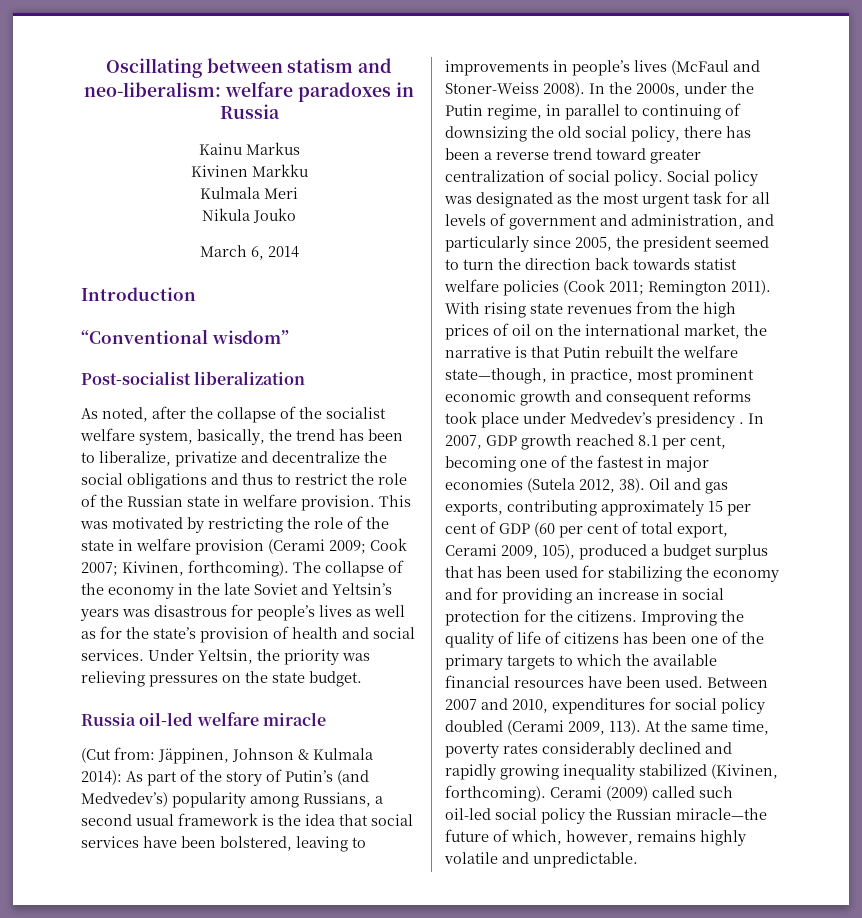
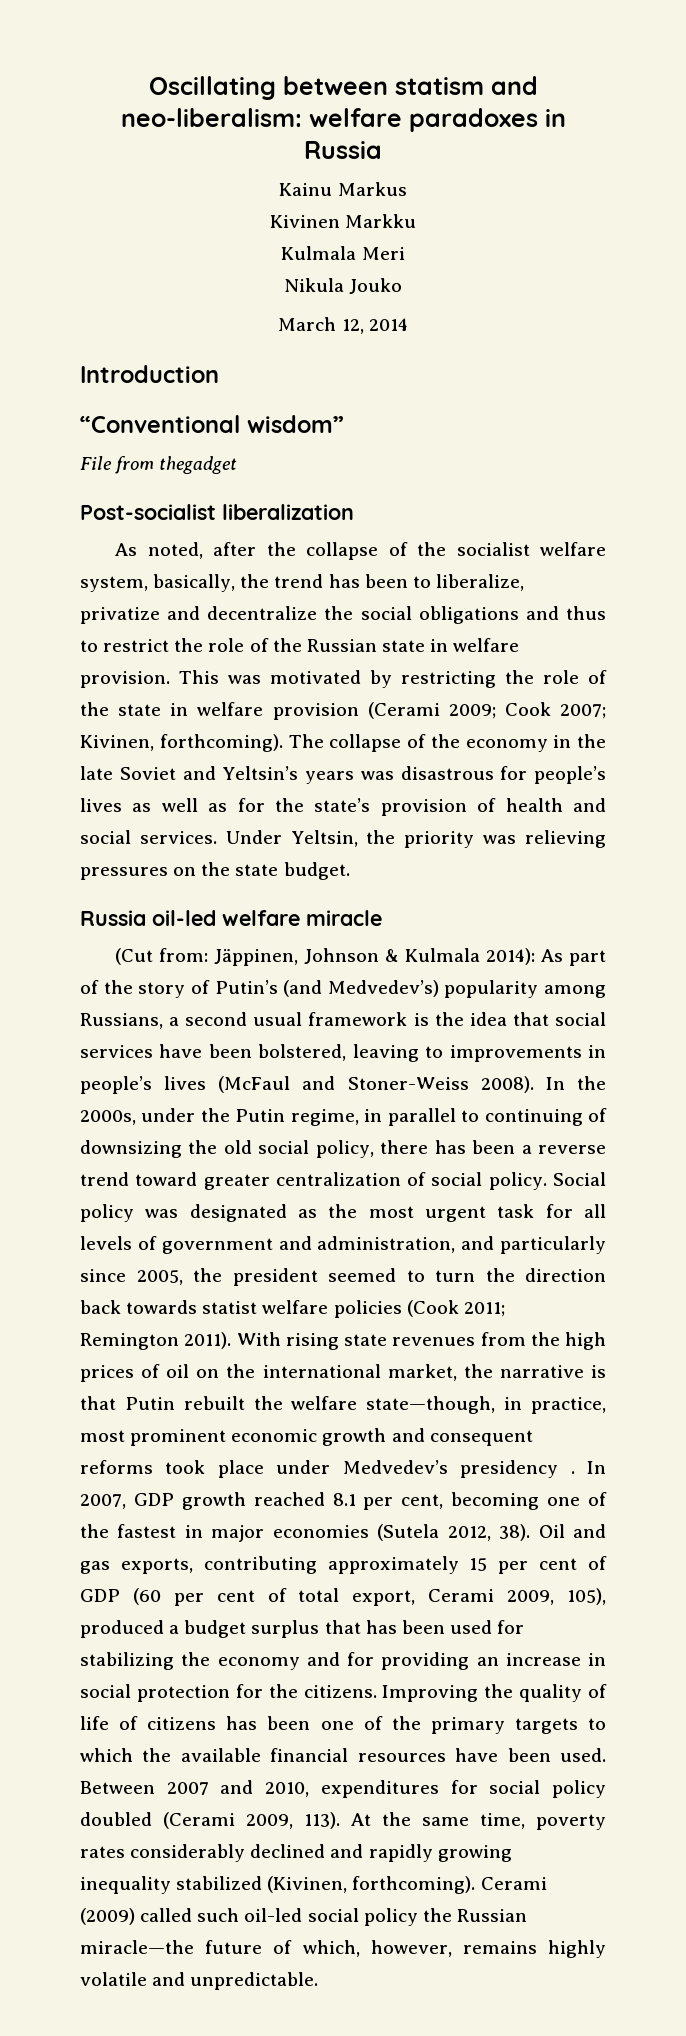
- March 6, 2014
+ March 12, 2014
+ File from thegadget

